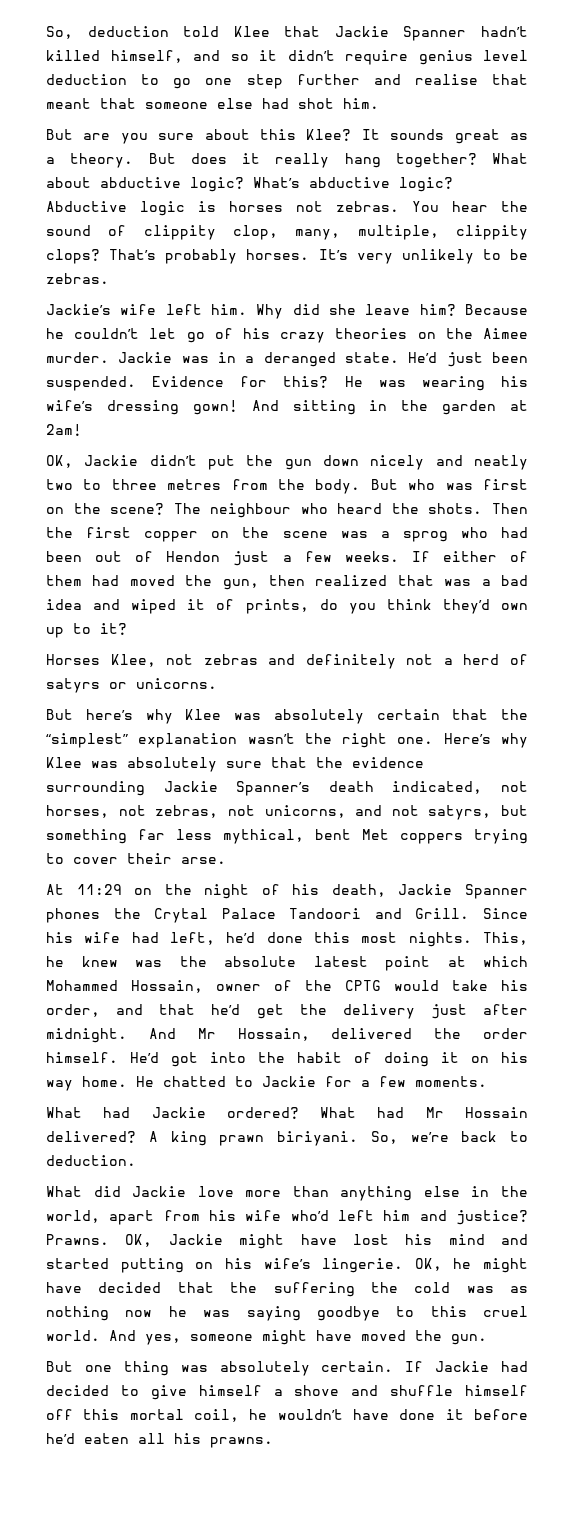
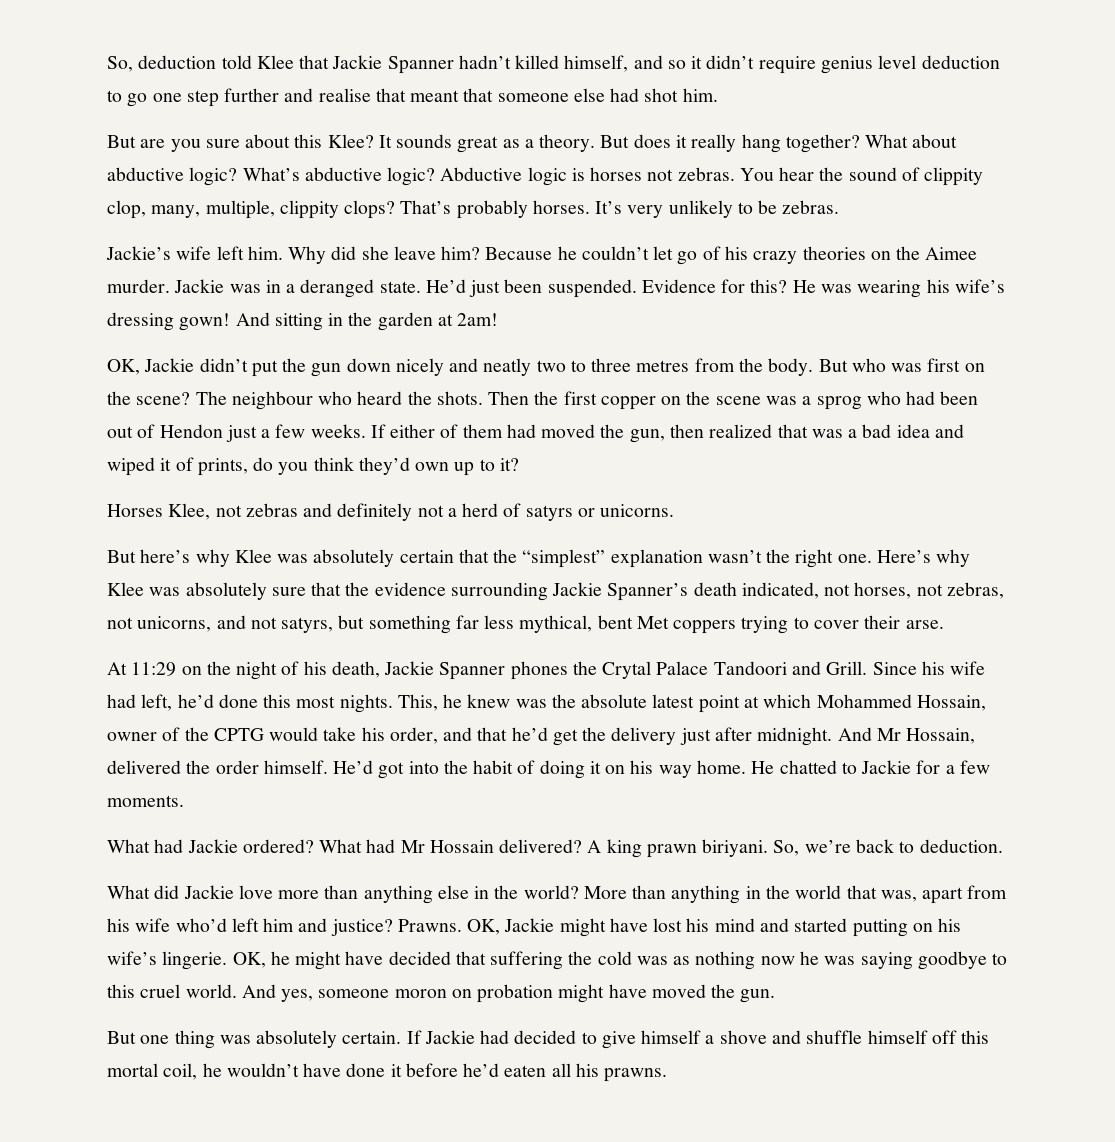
- What did Jackie love more than anything else in the world, apart from his wife who’d left him and justice?
+ What did Jackie love more than anything else in the world? More than anything in the world that was, apart from his wife who’d left him and justice?
- OK, he might have decided that the suffering the cold was as nothing now he was saying goodbye to this cruel world.
+ OK, he might have decided that suffering the cold was as nothing now he was saying goodbye to this cruel world.
- And yes, someone might have moved the gun.
+ And yes, someone moron on probation might have moved the gun.

